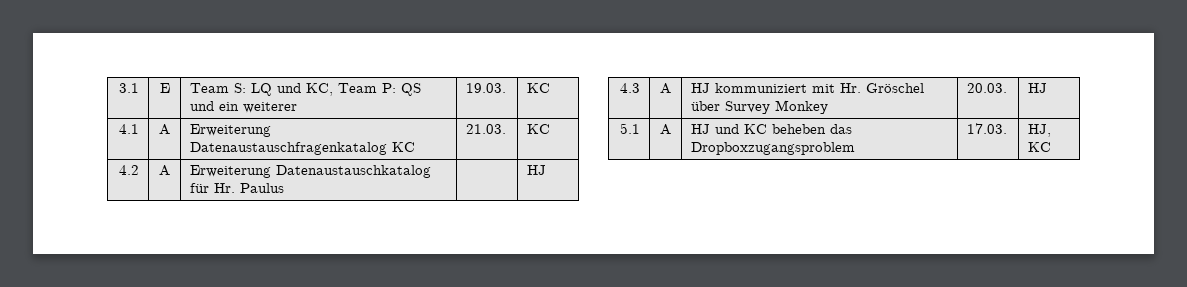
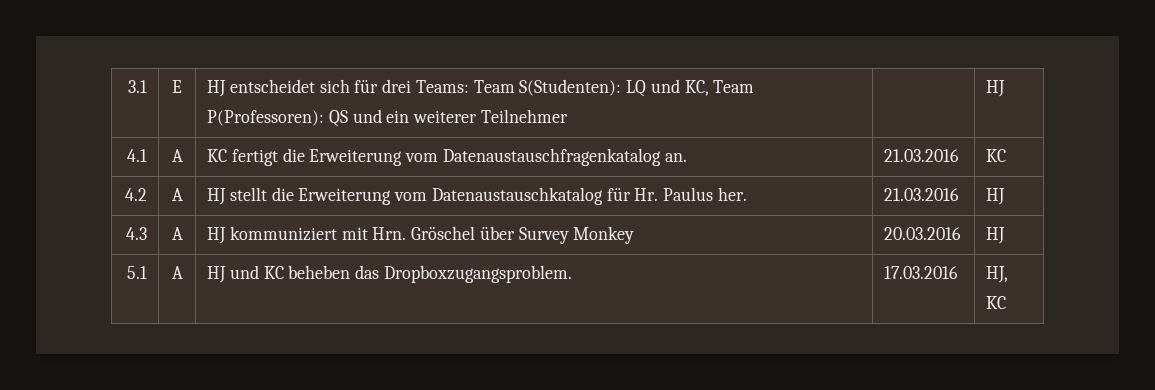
- 3.1 | E | Team S: LQ und KC, Team P: QS und ein weiterer | 19.03. | KC
+ 3.1 | E | HJ entscheidet sich für drei Teams: Team S(Studenten): LQ und KC, Team P(Professoren): QS und ein weiterer Teilnehmer | | HJ
- 4.1 | A | Erweiterung Datenaustauschfragenkatalog KC | 21.03. | KC
- 4.2 | A | Erweiterung Datenaustauschkatalog für Hr. Paulus | | HJ
+ 4.1 | A | KC fertigt die Erweiterung vom Datenaustauschfragenkatalog an. | 21.03.2016 | KC
+ 4.2 | A | HJ stellt die Erweiterung vom Datenaustauschkatalog für Hr. Paulus her. | 21.03.2016 | HJ
- 4.3 | A | HJ kommuniziert mit Hr. Gröschel über Survey Monkey | 20.03. | HJ
+ 4.3 | A | HJ kommuniziert mit Hrn. Gröschel über Survey Monkey | 20.03.2016 | HJ
- 5.1 | A | HJ und KC beheben das Dropboxzugangsproblem | 17.03. | HJ, KC
+ 5.1 | A | HJ und KC beheben das Dropboxzugangsproblem. | 17.03.2016 | HJ, KC

